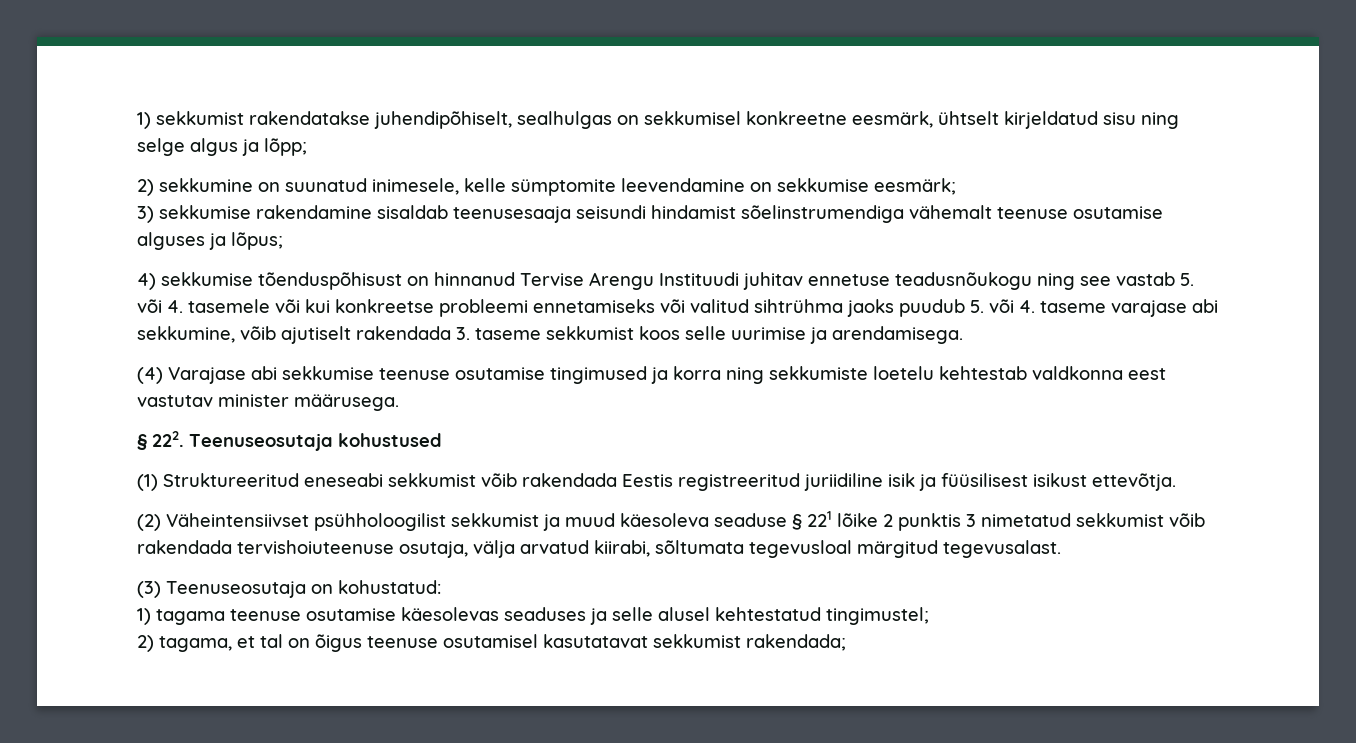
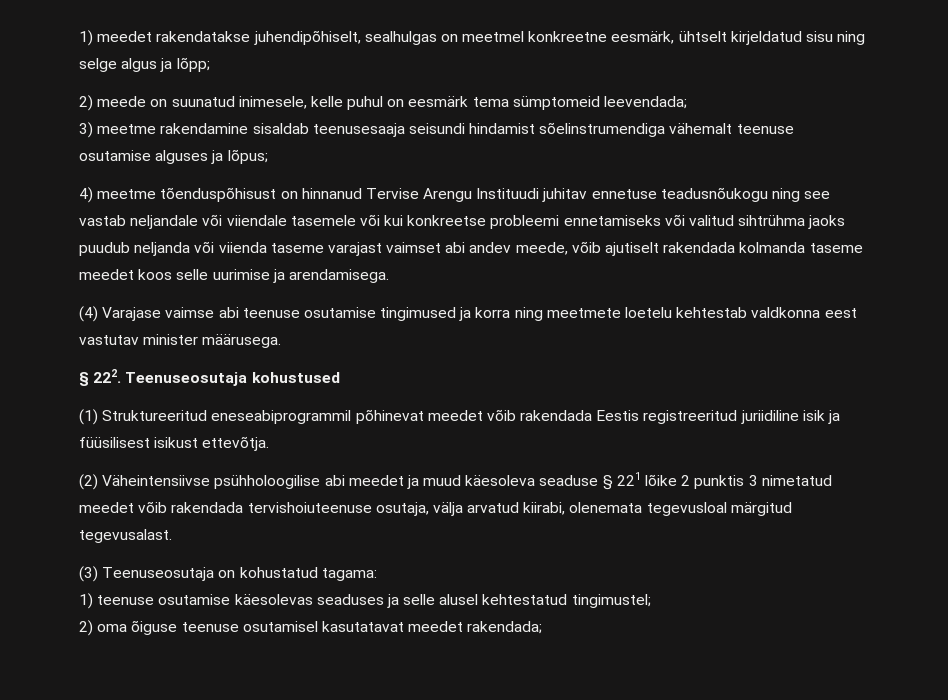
- 1) sekkumist rakendatakse juhendipõhiselt, sealhulgas on sekkumisel konkreetne eesmärk, ühtselt kirjeldatud sisu ning selge algus ja lõpp;
+ 1) meedet rakendatakse juhendipõhiselt, sealhulgas on meetmel konkreetne eesmärk, ühtselt kirjeldatud sisu ning selge algus ja lõpp;
- 2) sekkumine on suunatud inimesele, kelle sümptomite leevendamine on sekkumise eesmärk;
+ 2) meede on suunatud inimesele, kelle puhul on eesmärk tema sümptomeid leevendada;
- 3) sekkumise rakendamine sisaldab teenusesaaja seisundi hindamist sõelinstrumendiga vähemalt teenuse osutamise alguses ja lõpus;
+ 3) meetme rakendamine sisaldab teenusesaaja seisundi hindamist sõelinstrumendiga vähemalt teenuse osutamise alguses ja lõpus;
- 4) sekkumise tõenduspõhisust on hinnanud Tervise Arengu Instituudi juhitav ennetuse teadusnõukogu ning see vastab 5. või 4. tasemele või kui konkreetse probleemi ennetamiseks või valitud sihtrühma jaoks puudub 5. või 4. taseme varajase abi sekkumine, võib ajutiselt rakendada 3. taseme sekkumist koos selle uurimise ja arendamisega.
+ 4) meetme tõenduspõhisust on hinnanud Tervise Arengu Instituudi juhitav ennetuse teadusnõukogu ning see vastab neljandale või viiendale tasemele või kui konkreetse probleemi ennetamiseks või valitud sihtrühma jaoks puudub neljanda või viienda taseme varajast vaimset abi andev meede, võib ajutiselt rakendada kolmanda taseme meedet koos selle uurimise ja arendamisega.
- (4) Varajase abi sekkumise teenuse osutamise tingimused ja korra ning sekkumiste loetelu kehtestab valdkonna eest vastutav minister määrusega.
+ (4) Varajase vaimse abi teenuse osutamise tingimused ja korra ning meetmete loetelu kehtestab valdkonna eest vastutav minister määrusega.
- (1) Struktureeritud eneseabi sekkumist võib rakendada Eestis registreeritud juriidiline isik ja füüsilisest isikust ettevõtja.
+ (1) Struktureeritud eneseabiprogrammil põhinevat meedet võib rakendada Eestis registreeritud juriidiline isik ja füüsilisest isikust ettevõtja.
- (2) Väheintensiivset psühholoogilist sekkumist ja muud käesoleva seaduse § 221 lõike 2 punktis 3 nimetatud sekkumist võib rakendada tervishoiuteenuse osutaja, välja arvatud kiirabi, sõltumata tegevusloal märgitud tegevusalast.
+ (2) Väheintensiivse psühholoogilise abi meedet ja muud käesoleva seaduse § 221 lõike 2 punktis 3 nimetatud meedet võib rakendada tervishoiuteenuse osutaja, välja arvatud kiirabi, olenemata tegevusloal märgitud tegevusalast.
- (3) Teenuseosutaja on kohustatud:
- 1) tagama teenuse osutamise käesolevas seaduses ja selle alusel kehtestatud tingimustel;
+ (3) Teenuseosutaja on kohustatud tagama:
+ 1) teenuse osutamise käesolevas seaduses ja selle alusel kehtestatud tingimustel;
- 2) tagama, et tal on õigus teenuse osutamisel kasutatavat sekkumist rakendada;
+ 2) oma õiguse teenuse osutamisel kasutatavat meedet rakendada;

